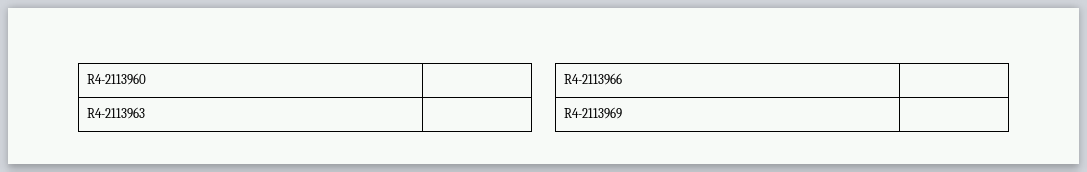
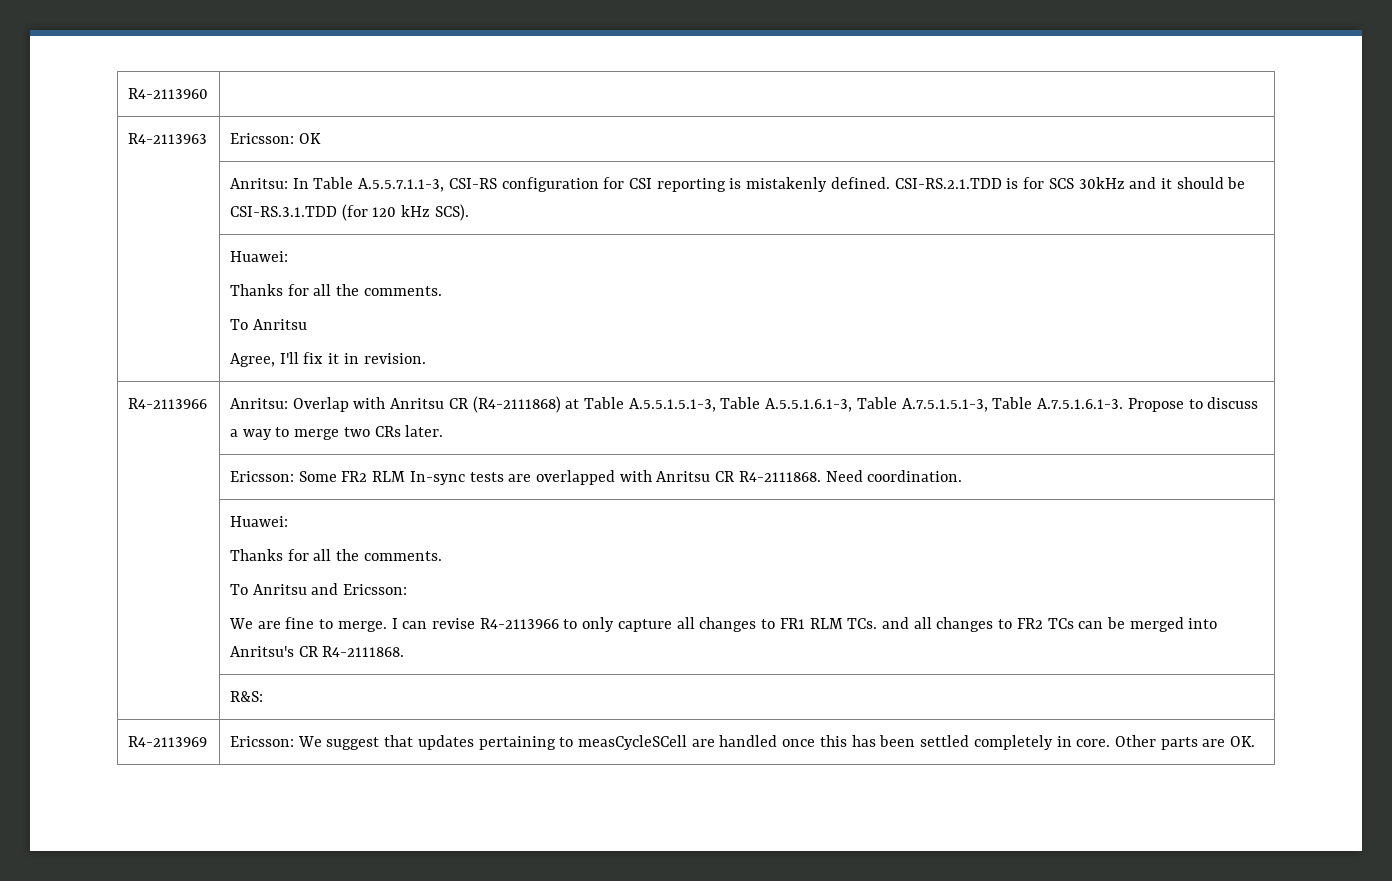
- R4-2113963 |
- R4-2113966 |
- R4-2113969 |
+ R4-2113963 | Ericsson: OK
+ | Anritsu: In Table A.5.5.7.1.1-3, CSI-RS configuration for CSI reporting is mistakenly defined. CSI-RS.2.1.TDD is for SCS 30kHz and it should be CSI-RS.3.1.TDD (for 120 kHz SCS).
+ | Huawei:
+ Thanks for all the comments.
+ To Anritsu
+ Agree, I'll fix it in revision.
+ R4-2113966 | Anritsu: Overlap with Anritsu CR (R4-2111868) at Table A.5.5.1.5.1-3, Table A.5.5.1.6.1-3, Table A.7.5.1.5.1-3, Table A.7.5.1.6.1-3. Propose to discuss a way to merge two CRs later.
+ | Ericsson: Some FR2 RLM In-sync tests are overlapped with Anritsu CR R4-2111868. Need coordination.
+ | Huawei:
+ Thanks for all the comments.
+ To Anritsu and Ericsson:
+ We are fine to merge. I can revise R4-2113966 to only capture all changes to FR1 RLM TCs. and all changes to FR2 TCs can be merged into Anritsu's CR R4-2111868.
+ | R&S:
+ R4-2113969 | Ericsson: We suggest that updates pertaining to measCycleSCell are handled once this has been settled completely in core. Other parts are OK.

